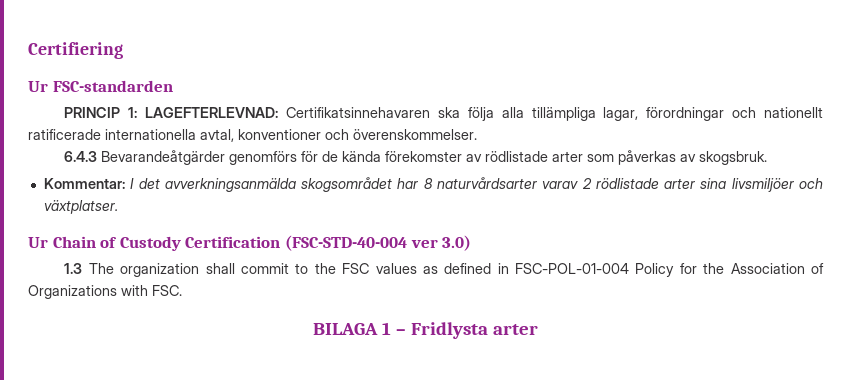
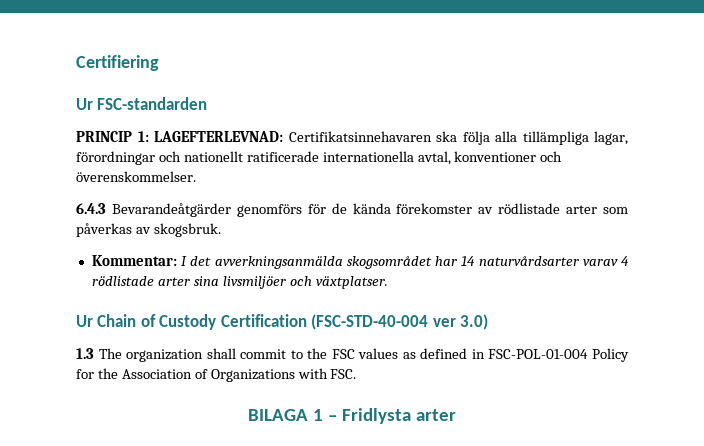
- Kommentar: I det avverkningsanmälda skogsområdet har 8 naturvårdsarter varav 2 rödlistade arter sina livsmiljöer och växtplatser.
+ Kommentar: I det avverkningsanmälda skogsområdet har 14 naturvårdsarter varav 4 rödlistade arter sina livsmiljöer och växtplatser.

